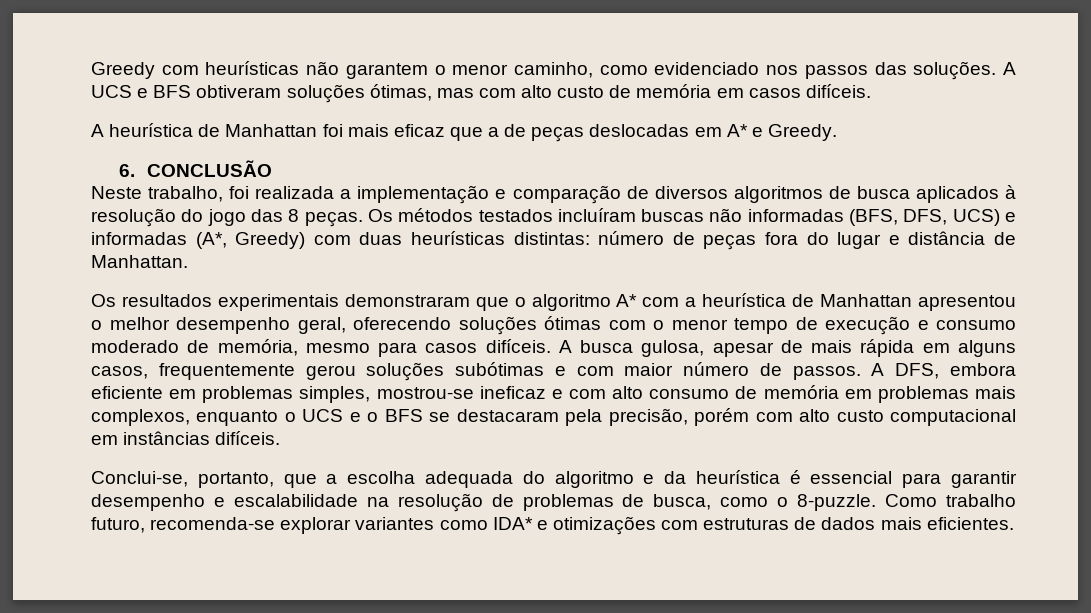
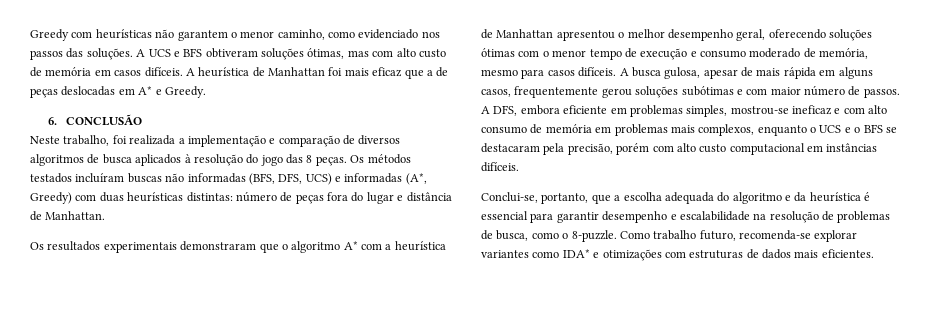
- A UCS e BFS obtiveram soluções ótimas, mas com alto custo de memória em casos difíceis.
- A heurística de Manhattan foi mais eficaz que a de peças deslocadas em A* e Greedy.
+ A UCS e BFS obtiveram soluções ótimas, mas com alto custo de memória em casos difíceis. A heurística de Manhattan foi mais eficaz que a de peças deslocadas em A* e Greedy.

